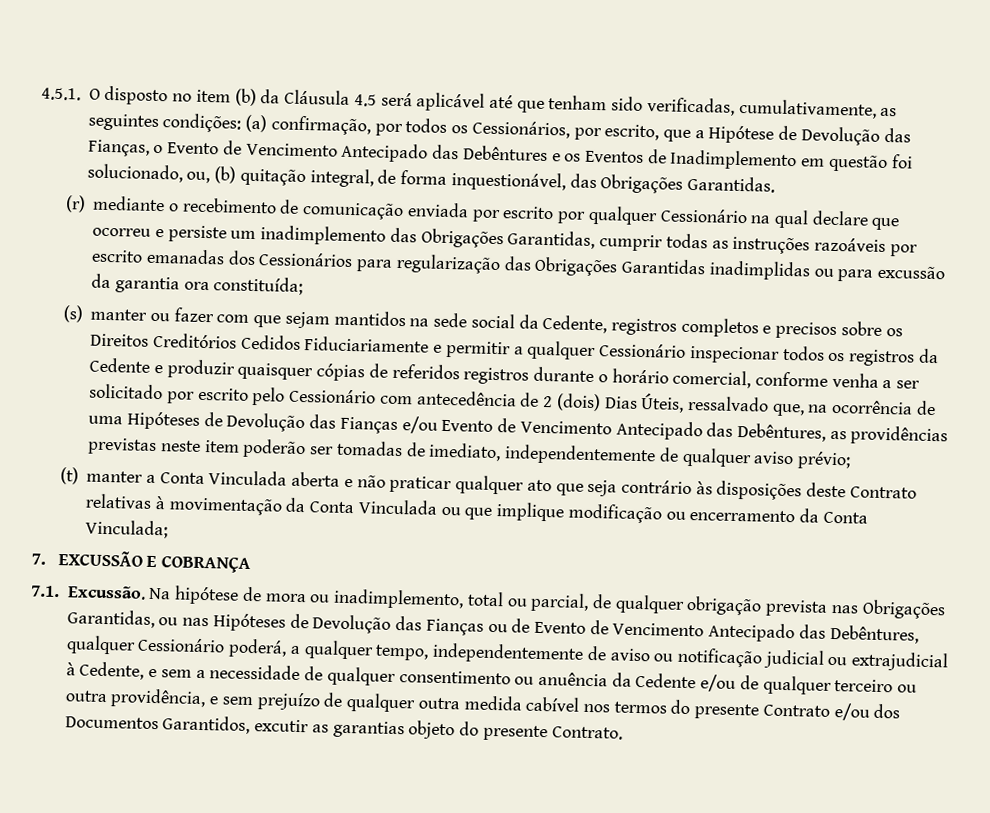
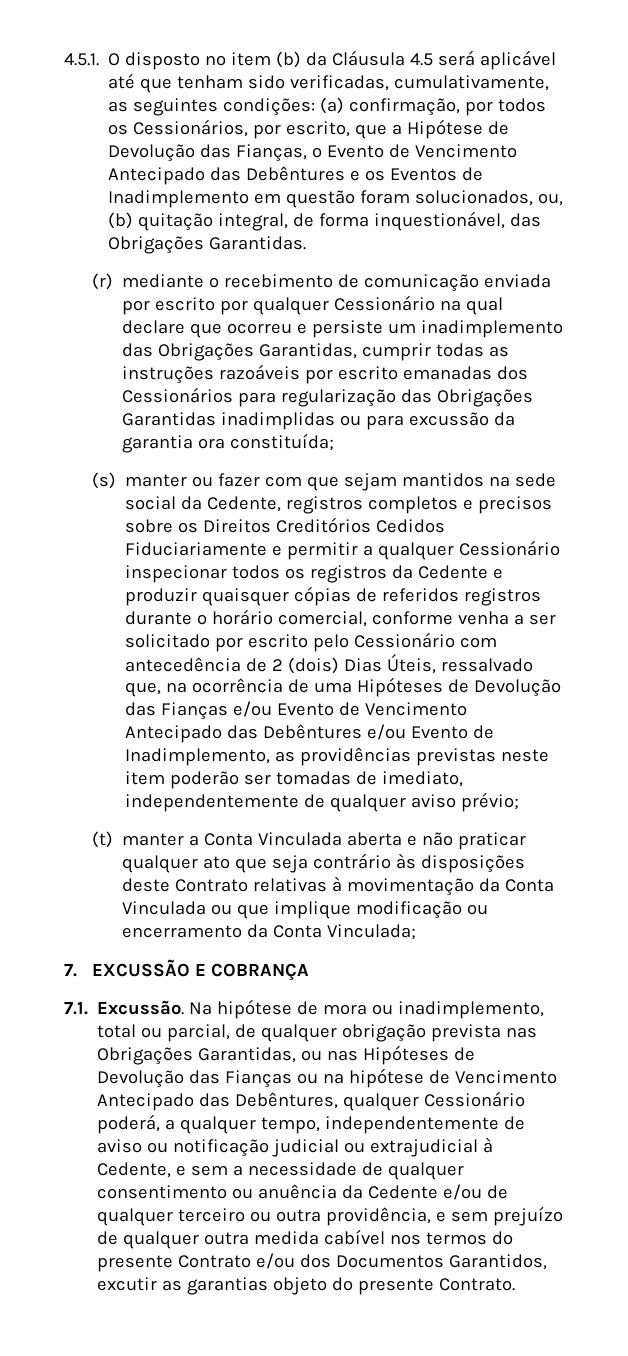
- 4.5.1. O disposto no item (b) da Cláusula 4.5 será aplicável até que tenham sido verificadas, cumulativamente, as seguintes condições: (a) confirmação, por todos os Cessionários, por escrito, que a Hipótese de Devolução das Fianças, o Evento de Vencimento Antecipado das Debêntures e os Eventos de Inadimplemento em questão foi solucionado, ou, (b) quitação integral, de forma inquestionável, das Obrigações Garantidas.
+ 4.5.1. O disposto no item (b) da Cláusula 4.5 será aplicável até que tenham sido verificadas, cumulativamente, as seguintes condições: (a) confirmação, por todos os Cessionários, por escrito, que a Hipótese de Devolução das Fianças, o Evento de Vencimento Antecipado das Debêntures e os Eventos de Inadimplemento em questão foram solucionados, ou, (b) quitação integral, de forma inquestionável, das Obrigações Garantidas.
- (s) manter ou fazer com que sejam mantidos na sede social da Cedente, registros completos e precisos sobre os Direitos Creditórios Cedidos Fiduciariamente e permitir a qualquer Cessionário inspecionar todos os registros da Cedente e produzir quaisquer cópias de referidos registros durante o horário comercial, conforme venha a ser solicitado por escrito pelo Cessionário com antecedência de 2 (dois) Dias Úteis, ressalvado que, na ocorrência de uma Hipóteses de Devolução das Fianças e/ou Evento de Vencimento Antecipado das Debêntures, as providências previstas neste item poderão ser tomadas de imediato, independentemente de qualquer aviso prévio;
+ (s) manter ou fazer com que sejam mantidos na sede social da Cedente, registros completos e precisos sobre os Direitos Creditórios Cedidos Fiduciariamente e permitir a qualquer Cessionário inspecionar todos os registros da Cedente e produzir quaisquer cópias de referidos registros durante o horário comercial, conforme venha a ser solicitado por escrito pelo Cessionário com antecedência de 2 (dois) Dias Úteis, ressalvado que, na ocorrência de uma Hipóteses de Devolução das Fianças e/ou Evento de Vencimento Antecipado das Debêntures e/ou Evento de Inadimplemento, as providências previstas neste item poderão ser tomadas de imediato, independentemente de qualquer aviso prévio;
- Na hipótese de mora ou inadimplemento, total ou parcial, de qualquer obrigação prevista nas Obrigações Garantidas, ou nas Hipóteses de Devolução das Fianças ou de Evento de Vencimento Antecipado das Debêntures, qualquer Cessionário poderá, a qualquer tempo, independentemente de aviso ou notificação judicial ou extrajudicial à Cedente, e sem a necessidade de qualquer consentimento ou anuência da Cedente e/ou de qualquer terceiro ou outra providência, e sem prejuízo de qualquer outra medida cabível nos termos do presente Contrato e/ou dos Documentos Garantidos, excutir as garantias objeto do presente Contrato.
+ Na hipótese de mora ou inadimplemento, total ou parcial, de qualquer obrigação prevista nas Obrigações Garantidas, ou nas Hipóteses de Devolução das Fianças ou na hipótese de Vencimento Antecipado das Debêntures, qualquer Cessionário poderá, a qualquer tempo, independentemente de aviso ou notificação judicial ou extrajudicial à Cedente, e sem a necessidade de qualquer consentimento ou anuência da Cedente e/ou de qualquer terceiro ou outra providência, e sem prejuízo de qualquer outra medida cabível nos termos do presente Contrato e/ou dos Documentos Garantidos, excutir as garantias objeto do presente Contrato.

